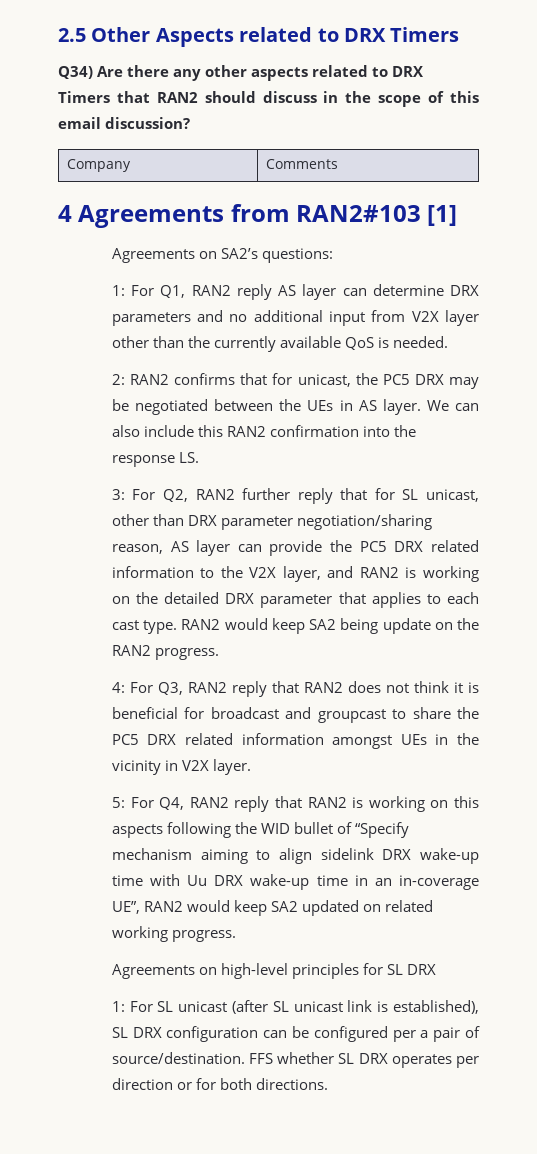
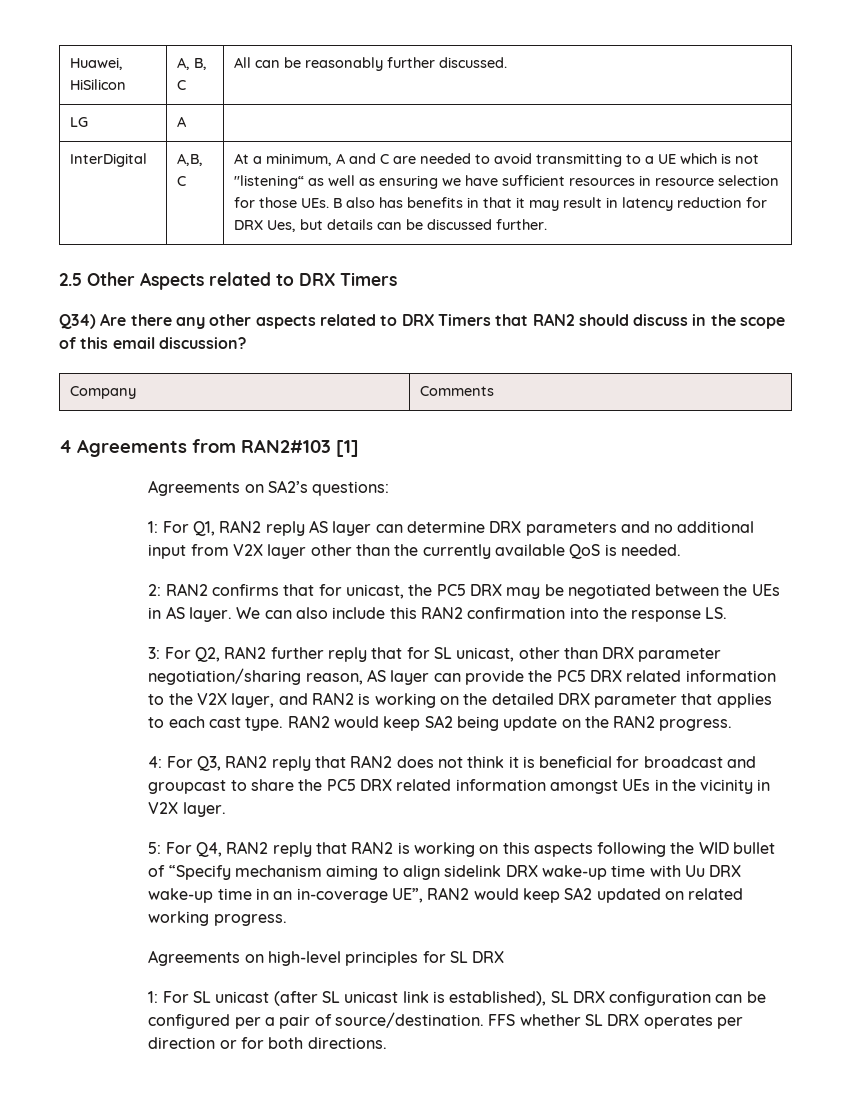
+ Huawei, HiSilicon | A, B, C | All can be reasonably further discussed.
+ LG | A |
+ InterDigital | A,B, C | At a minimum, A and C are needed to avoid transmitting to a UE which is not "listening“ as well as ensuring we have sufficient resources in resource selection for those UEs. B also has benefits in that it may result in latency reduction for DRX Ues, but details can be discussed further.

